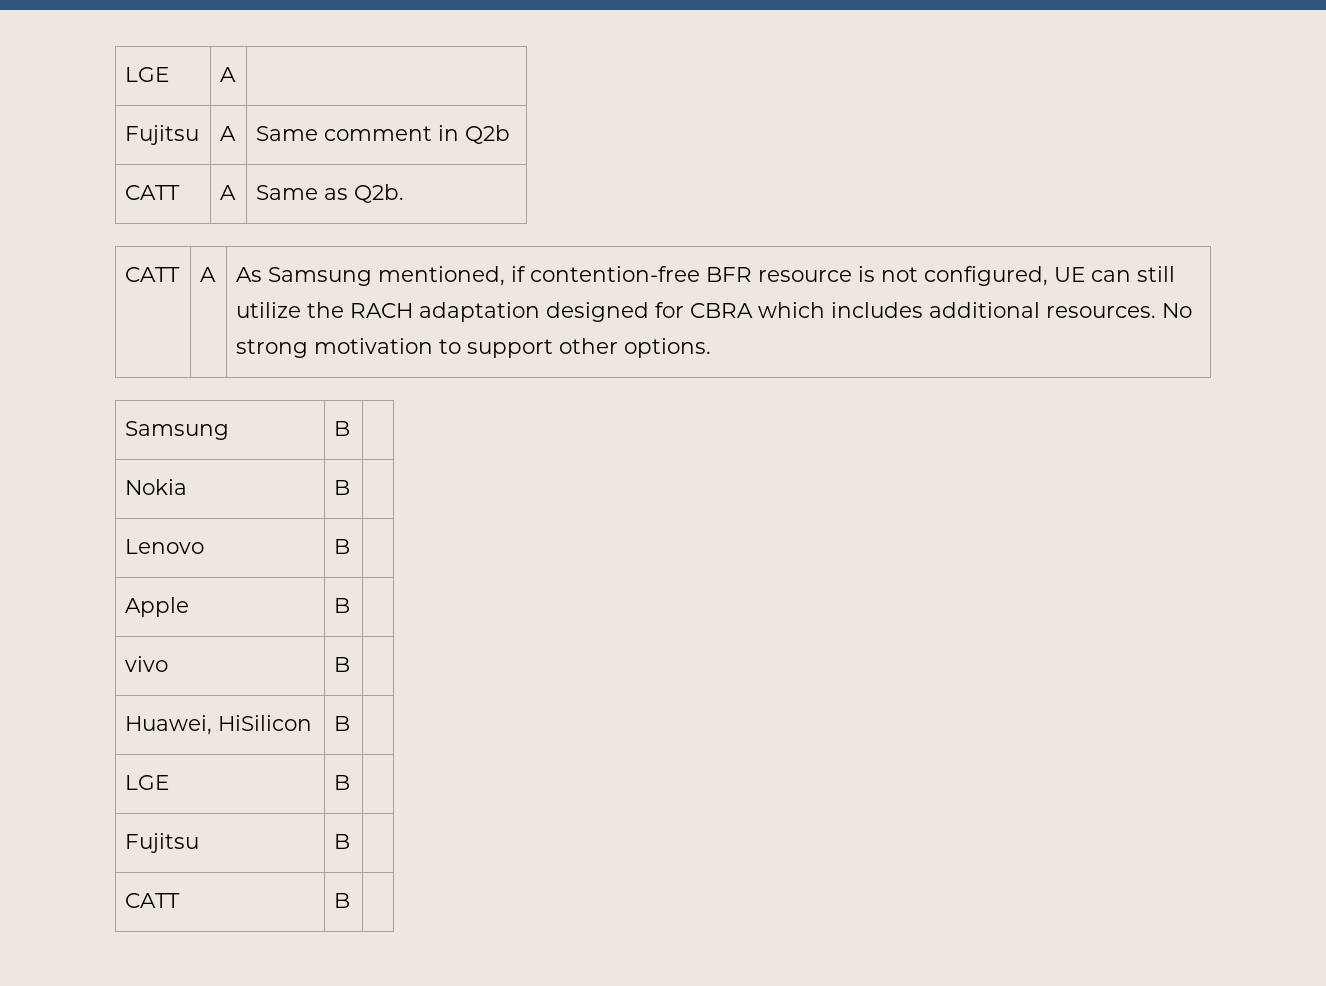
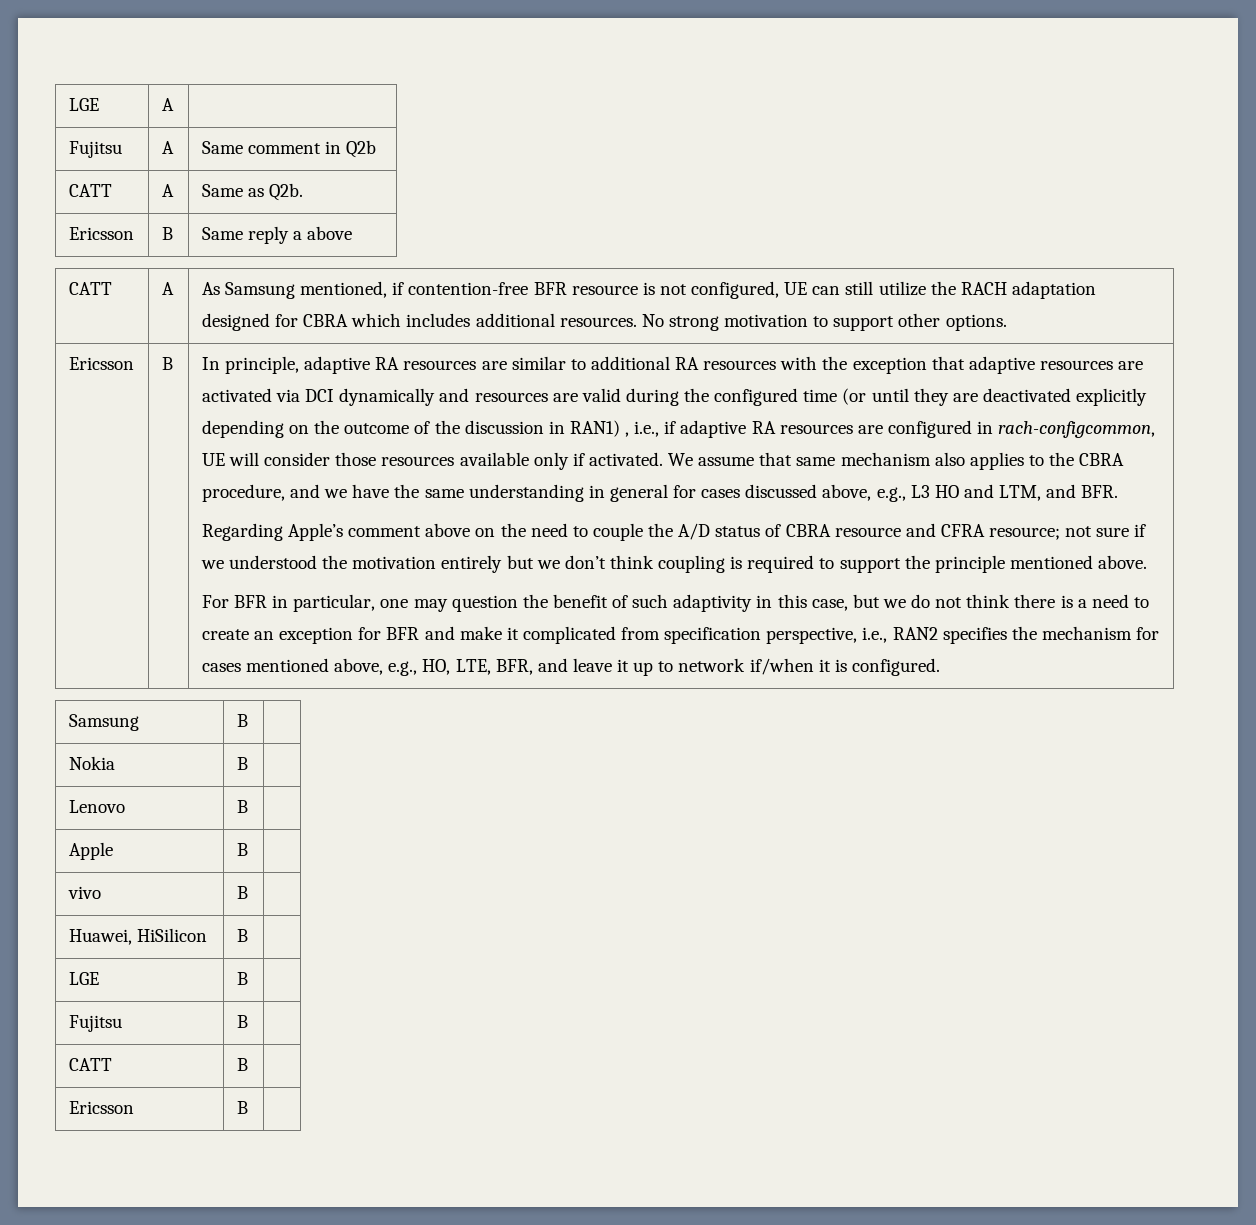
+ Ericsson | B | Same reply a above
+ Ericsson | B | In principle, adaptive RA resources are similar to additional RA resources with the exception that adaptive resources are activated via DCI dynamically and resources are valid during the configured time (or until they are deactivated explicitly depending on the outcome of the discussion in RAN1) , i.e., if adaptive RA resources are configured in rach-configcommon, UE will consider those resources available only if activated. We assume that same mechanism also applies to the CBRA procedure, and we have the same understanding in general for cases discussed above, e.g., L3 HO and LTM, and BFR.
+ Regarding Apple’s comment above on the need to couple the A/D status of CBRA resource and CFRA resource; not sure if we understood the motivation entirely but we don’t think coupling is required to support the principle mentioned above.
+ For BFR in particular, one may question the benefit of such adaptivity in this case, but we do not think there is a need to create an exception for BFR and make it complicated from specification perspective, i.e., RAN2 specifies the mechanism for cases mentioned above, e.g., HO, LTE, BFR, and leave it up to network if/when it is configured.
  CATT | B |
+ Ericsson | B |

